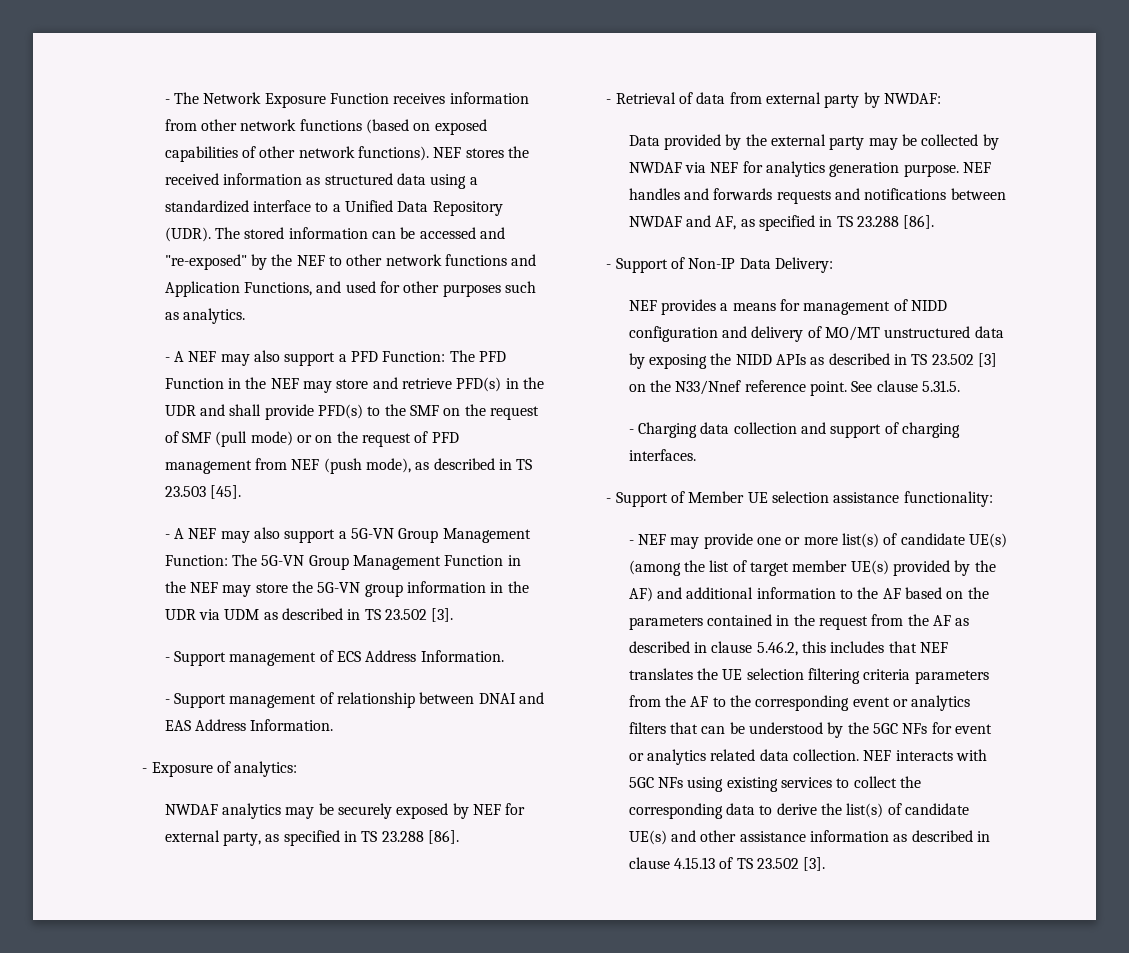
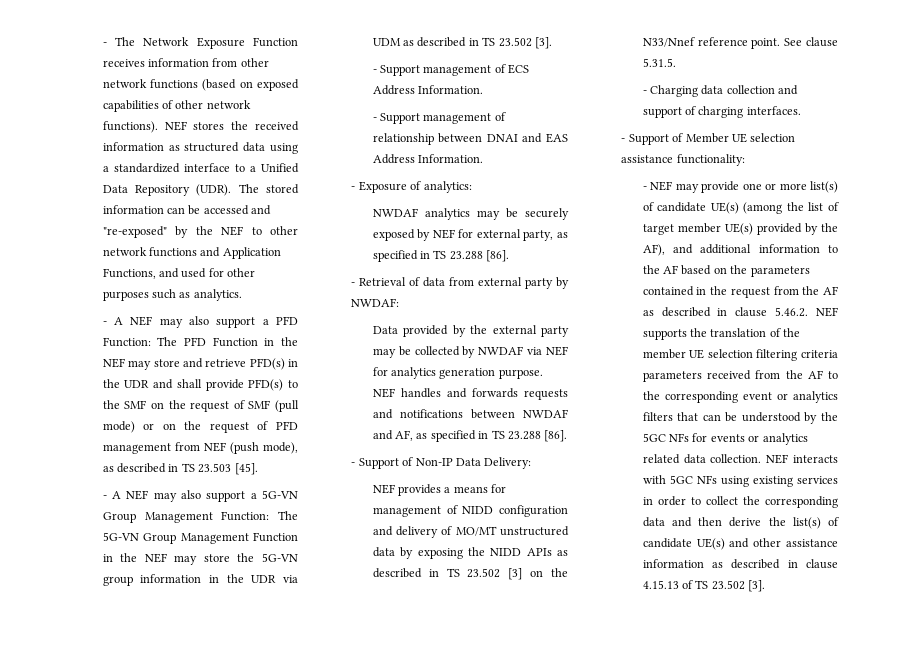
- - NEF may provide one or more list(s) of candidate UE(s) (among the list of target member UE(s) provided by the AF) and additional information to the AF based on the parameters contained in the request from the AF as described in clause 5.46.2, this includes that NEF translates the UE selection filtering criteria parameters from the AF to the corresponding event or analytics filters that can be understood by the 5GC NFs for event or analytics related data collection.
+ - NEF may provide one or more list(s) of candidate UE(s) (among the list of target member UE(s) provided by the AF), and additional information to the AF based on the parameters contained in the request from the AF as described in clause 5.46.2. NEF supports the translation of the member UE selection filtering criteria parameters received from the AF to the corresponding event or analytics filters that can be understood by the 5GC NFs for events or analytics related data collection.
- NEF interacts with 5GC NFs using existing services to collect the corresponding data to derive the list(s) of candidate UE(s) and other assistance information as described in clause 4.15.13 of TS 23.502 [3].
+ NEF interacts with 5GC NFs using existing services in order to collect the corresponding data and then derive the list(s) of candidate UE(s) and other assistance information as described in clause 4.15.13 of TS 23.502 [3].

